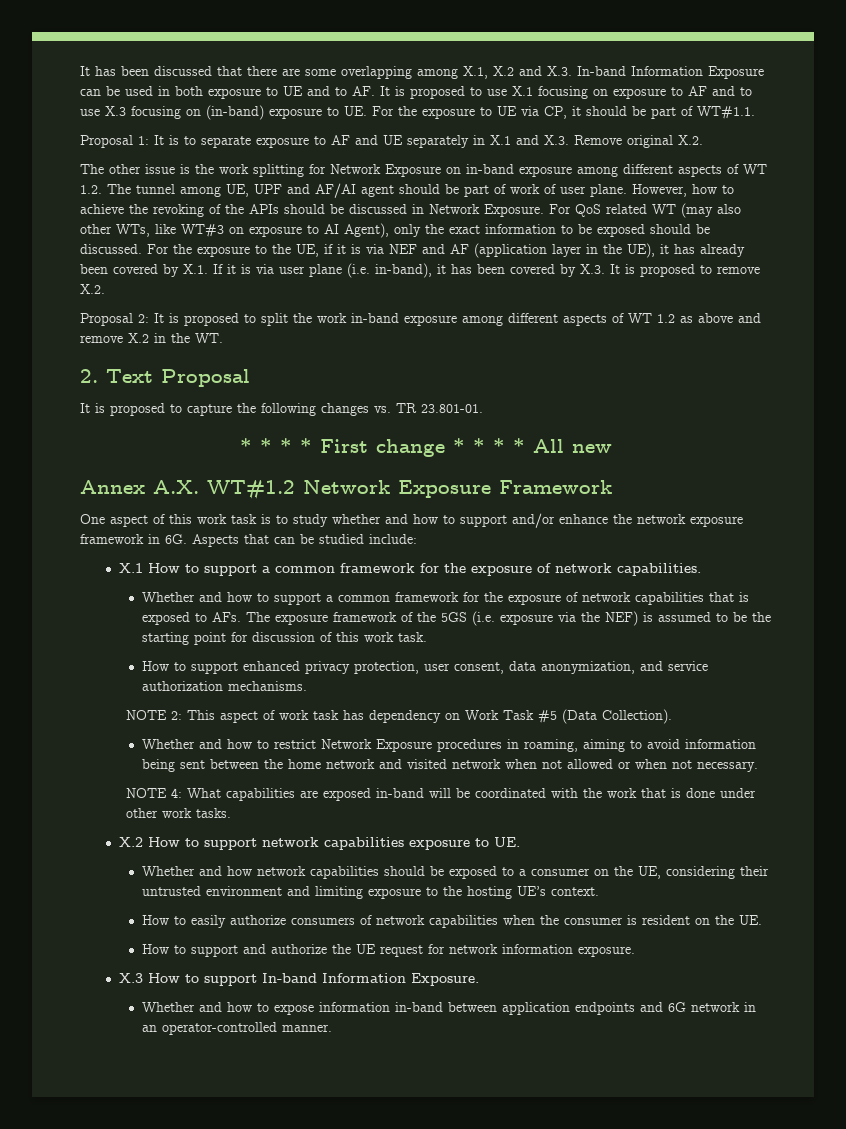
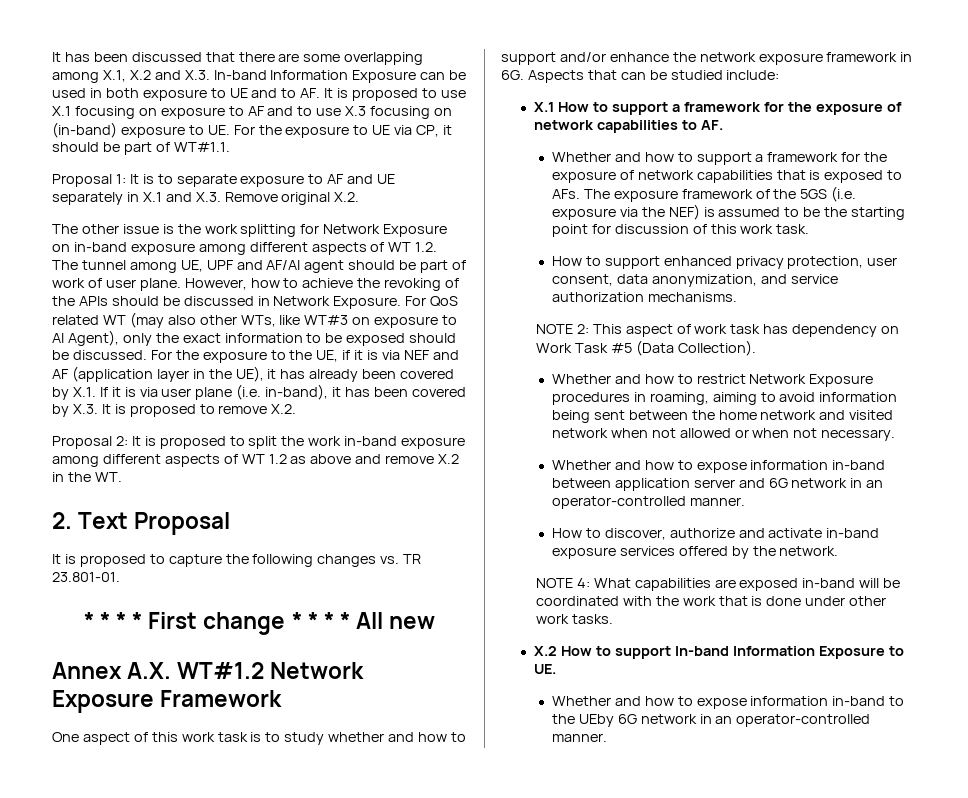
- X.1 How to support a common framework for the exposure of network capabilities.
+ X.1 How to support a framework for the exposure of network capabilities to AF.
- Whether and how to support a common framework for the exposure of network capabilities that is exposed to AFs. The exposure framework of the 5GS (i.e. exposure via the NEF) is assumed to be the starting point for discussion of this work task.
+ Whether and how to support a framework for the exposure of network capabilities that is exposed to AFs. The exposure framework of the 5GS (i.e. exposure via the NEF) is assumed to be the starting point for discussion of this work task.
+ Whether and how to expose information in-band between application server and 6G network in an operator-controlled manner.
+ How to discover, authorize and activate in-band exposure services offered by the network.
- X.2 How to support network capabilities exposure to UE.
- Whether and how network capabilities should be exposed to a consumer on the UE, considering their untrusted environment and limiting exposure to the hosting UE’s context.
- How to easily authorize consumers of network capabilities when the consumer is resident on the UE.
- How to support and authorize the UE request for network information exposure.
- X.3 How to support In-band Information Exposure.
- Whether and how to expose information in-band between application endpoints and 6G network in an operator-controlled manner.
+ X.2 How to support In-band Information Exposure to UE.
+ Whether and how to expose information in-band to the UEby 6G network in an operator-controlled manner.

